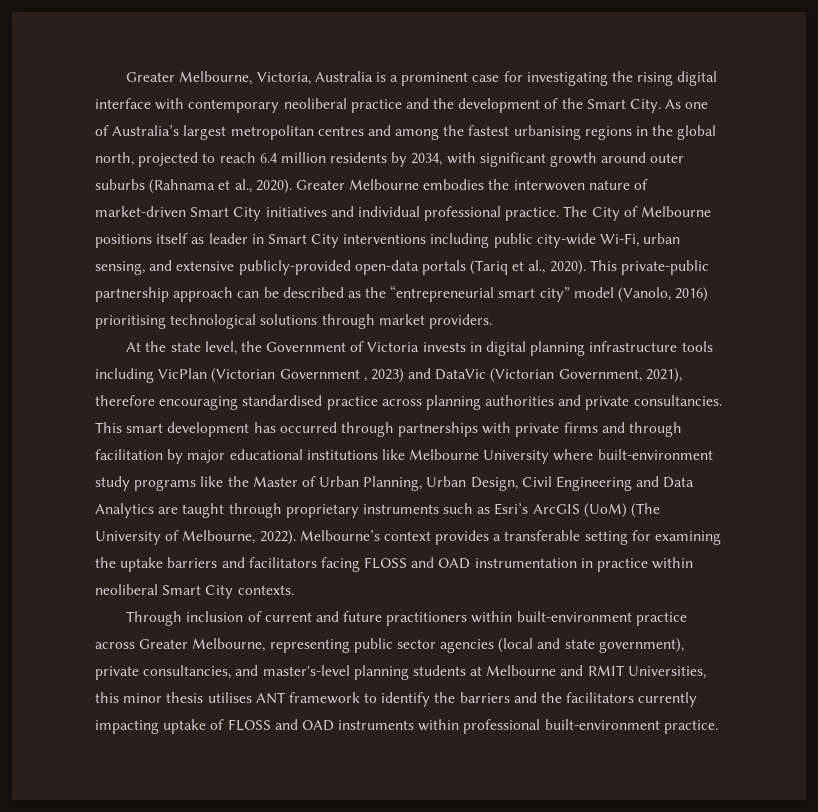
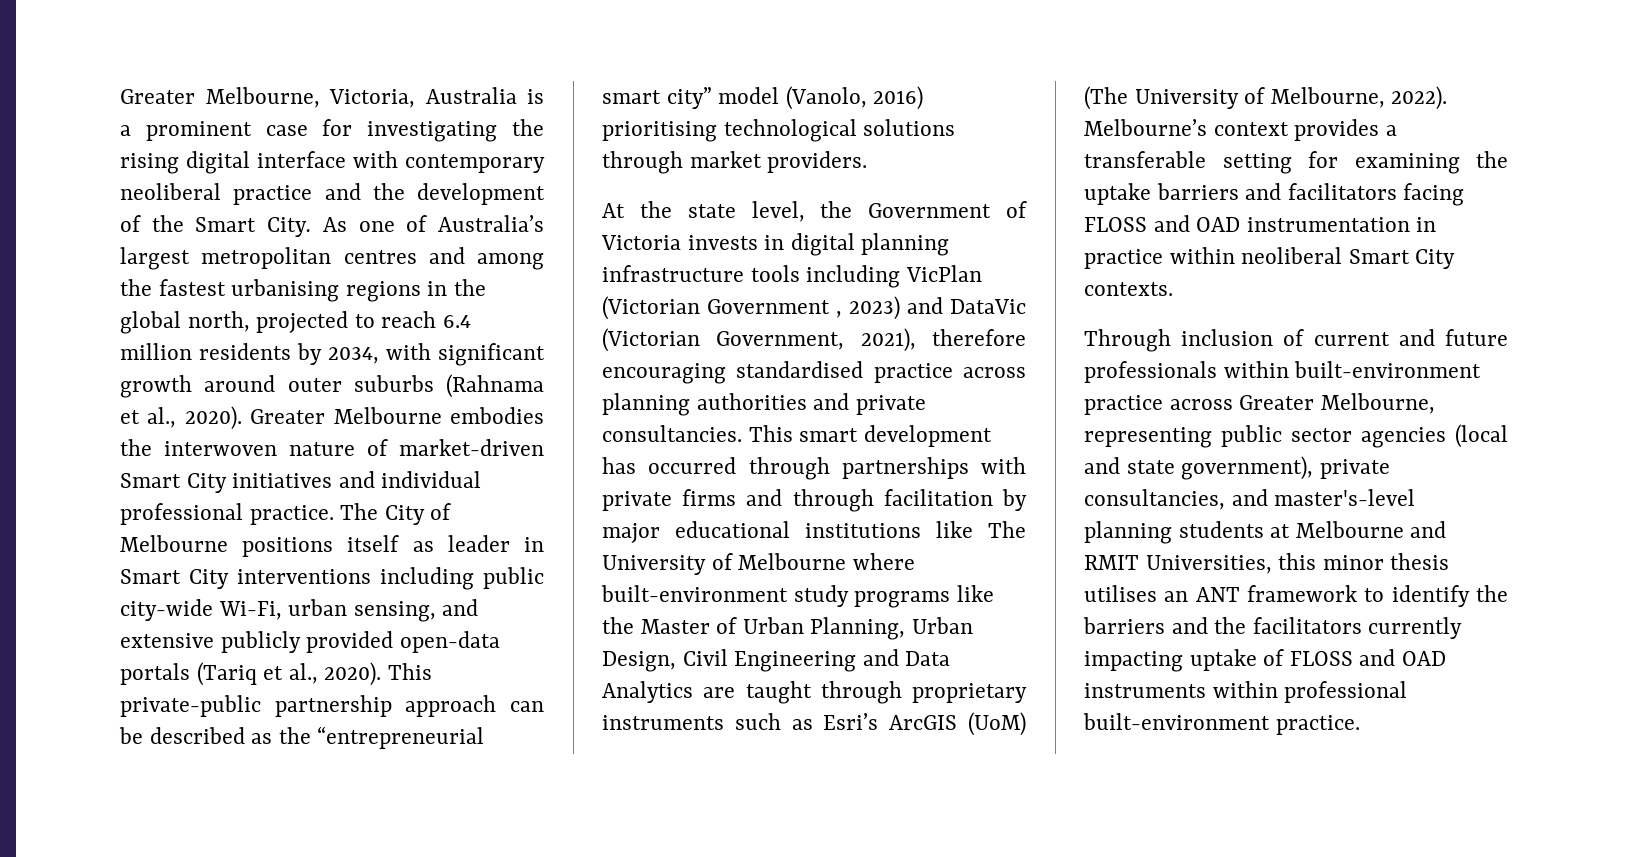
- The City of Melbourne positions itself as leader in Smart City interventions including public city-wide Wi-Fi, urban sensing, and extensive publicly-provided open-data portals (Tariq et al., 2020).
+ The City of Melbourne positions itself as leader in Smart City interventions including public city-wide Wi-Fi, urban sensing, and extensive publicly provided open-data portals (Tariq et al., 2020).
- This smart development has occurred through partnerships with private firms and through facilitation by major educational institutions like Melbourne University where built-environment study programs like the Master of Urban Planning, Urban Design, Civil Engineering and Data Analytics are taught through proprietary instruments such as Esri’s ArcGIS (UoM) (The University of Melbourne, 2022).
+ This smart development has occurred through partnerships with private firms and through facilitation by major educational institutions like The University of Melbourne where built-environment study programs like the Master of Urban Planning, Urban Design, Civil Engineering and Data Analytics are taught through proprietary instruments such as Esri’s ArcGIS (UoM) (The University of Melbourne, 2022).
- Through inclusion of current and future practitioners within built-environment practice across Greater Melbourne, representing public sector agencies (local and state government), private consultancies, and master's-level planning students at Melbourne and RMIT Universities, this minor thesis utilises ANT framework to identify the barriers and the facilitators currently impacting uptake of FLOSS and OAD instruments within professional built-environment practice.
+ Through inclusion of current and future professionals within built-environment practice across Greater Melbourne, representing public sector agencies (local and state government), private consultancies, and master's-level planning students at Melbourne and RMIT Universities, this minor thesis utilises an ANT framework to identify the barriers and the facilitators currently impacting uptake of FLOSS and OAD instruments within professional built-environment practice.

